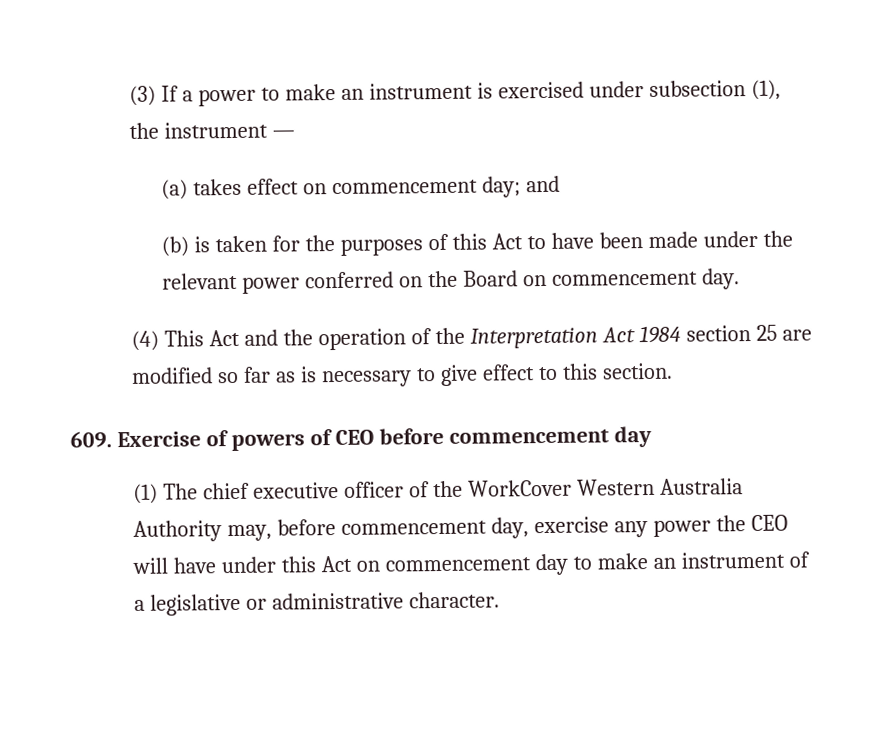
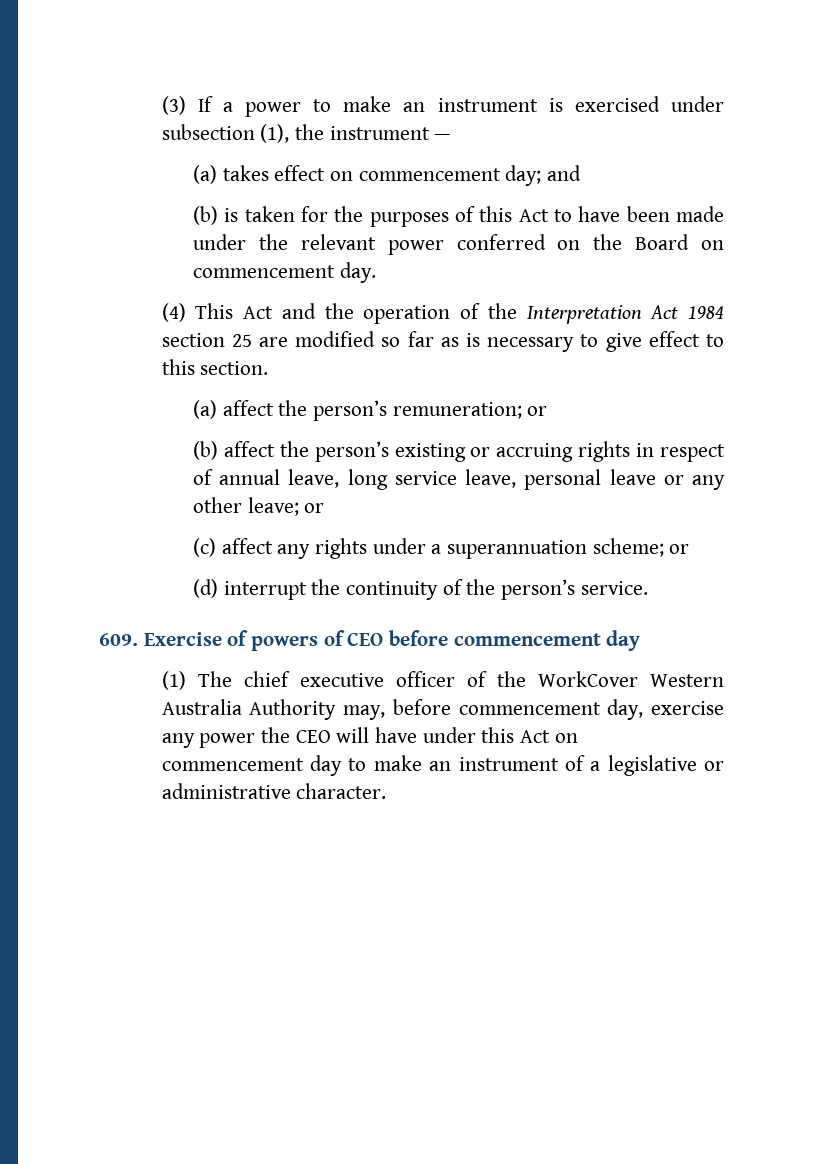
+ (a) affect the person’s remuneration; or
+ (b) affect the person’s existing or accruing rights in respect of annual leave, long service leave, personal leave or any other leave; or
+ (c) affect any rights under a superannuation scheme; or
+ (d) interrupt the continuity of the person’s service.

